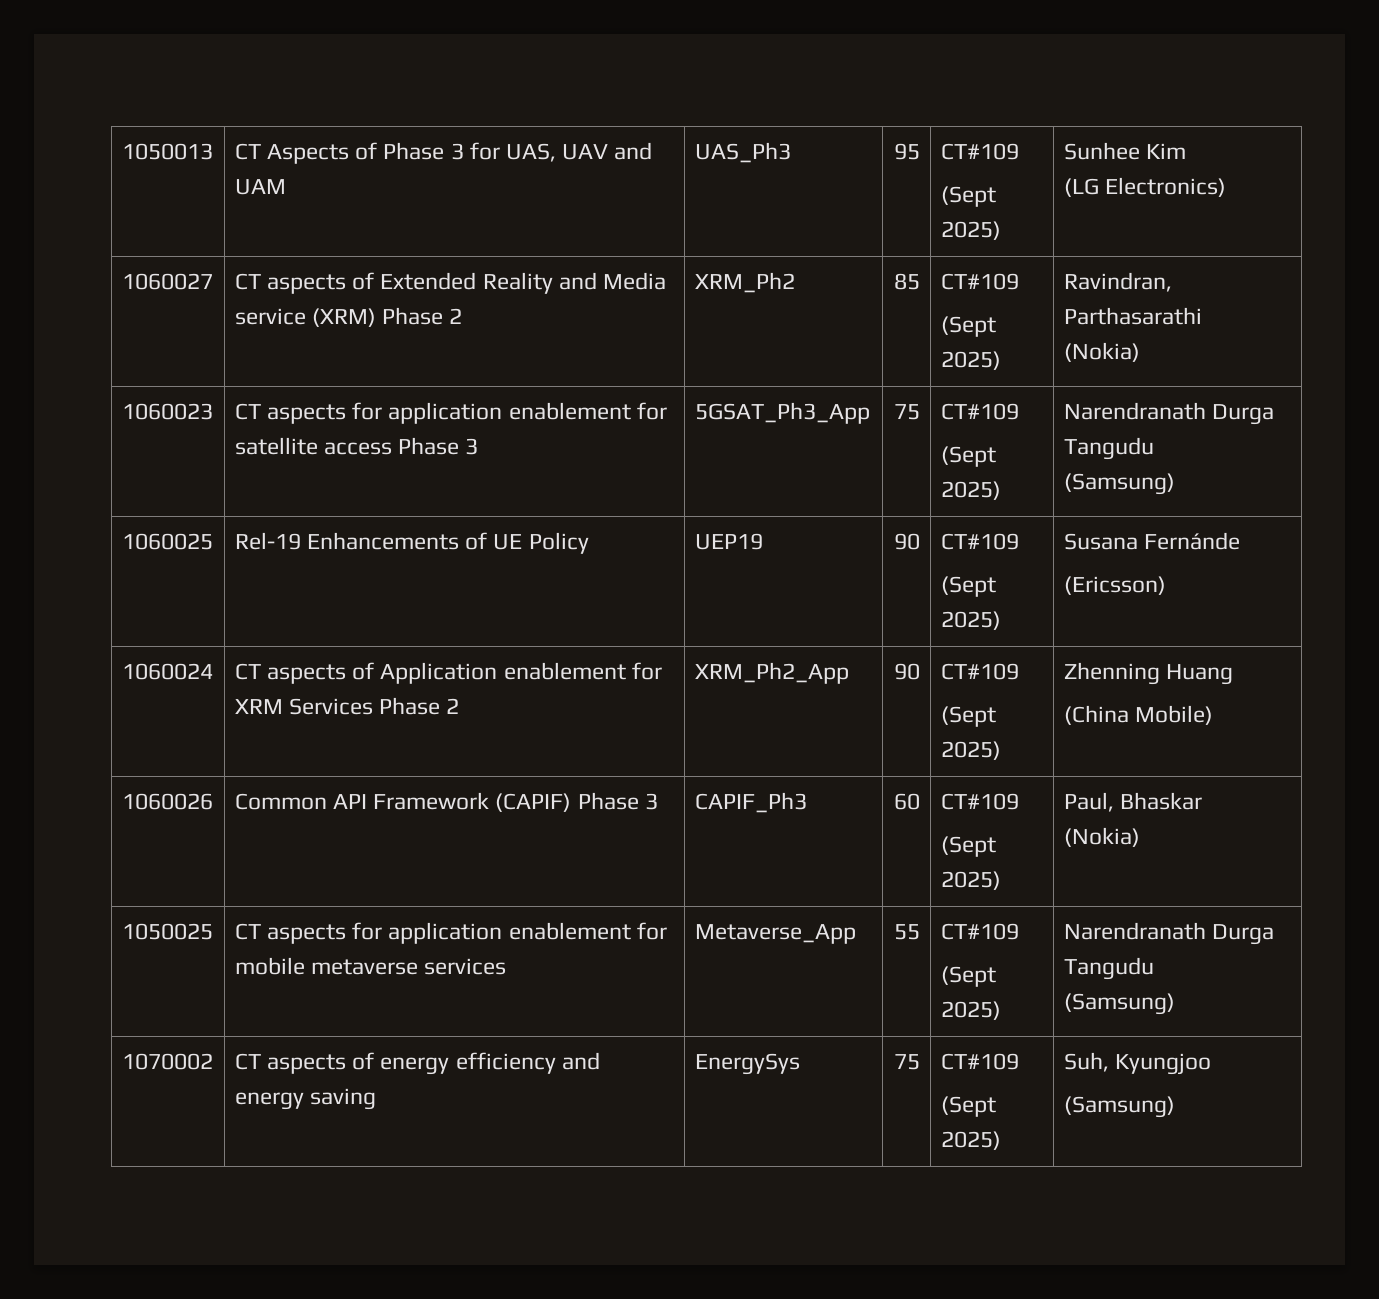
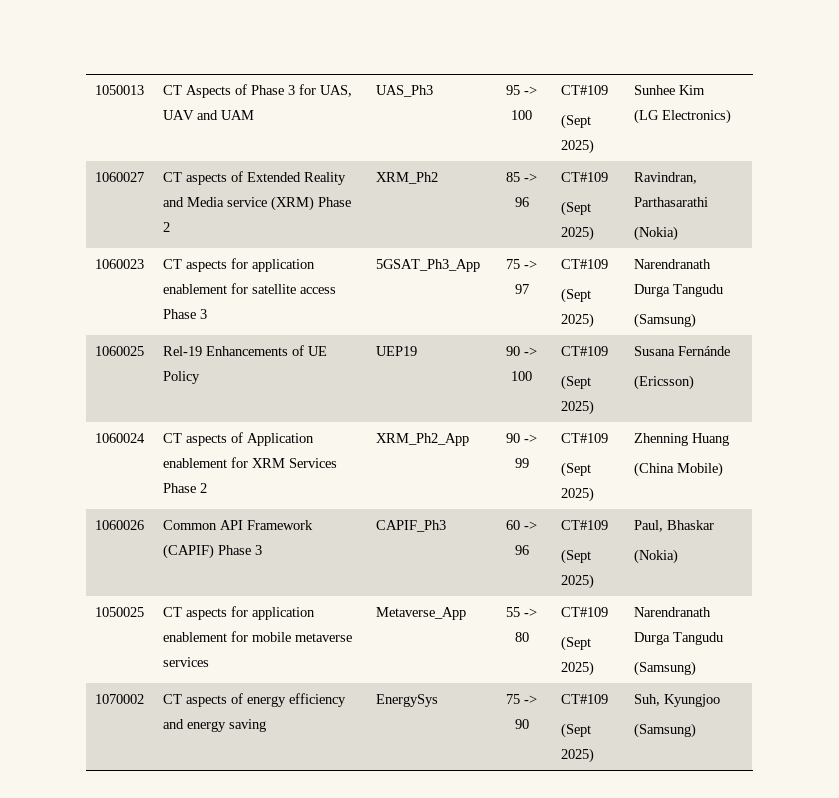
- 1050013 | CT Aspects of Phase 3 for UAS, UAV and UAM | UAS_Ph3 | 95 | CT#109
+ 1050013 | CT Aspects of Phase 3 for UAS, UAV and UAM | UAS_Ph3 | 95 -> 100 | CT#109
- 1060027 | CT aspects of Extended Reality and Media service (XRM) Phase 2 | XRM_Ph2 | 85 | CT#109
+ 1060027 | CT aspects of Extended Reality and Media service (XRM) Phase 2 | XRM_Ph2 | 85 -> 96 | CT#109
- 1060023 | CT aspects for application enablement for satellite access Phase 3 | 5GSAT_Ph3_App | 75 | CT#109
+ 1060023 | CT aspects for application enablement for satellite access Phase 3 | 5GSAT_Ph3_App | 75 -> 97 | CT#109
- 1060025 | Rel-19 Enhancements of UE Policy | UEP19 | 90 | CT#109
+ 1060025 | Rel-19 Enhancements of UE Policy | UEP19 | 90 -> 100 | CT#109
- 1060024 | CT aspects of Application enablement for XRM Services Phase 2 | XRM_Ph2_App | 90 | CT#109
+ 1060024 | CT aspects of Application enablement for XRM Services Phase 2 | XRM_Ph2_App | 90 -> 99 | CT#109
- 1060026 | Common API Framework (CAPIF) Phase 3 | CAPIF_Ph3 | 60 | CT#109
+ 1060026 | Common API Framework (CAPIF) Phase 3 | CAPIF_Ph3 | 60 -> 96 | CT#109
- 1050025 | CT aspects for application enablement for mobile metaverse services | Metaverse_App | 55 | CT#109
+ 1050025 | CT aspects for application enablement for mobile metaverse services | Metaverse_App | 55 -> 80 | CT#109
- 1070002 | CT aspects of energy efficiency and energy saving | EnergySys | 75 | CT#109
+ 1070002 | CT aspects of energy efficiency and energy saving | EnergySys | 75 -> 90 | CT#109

